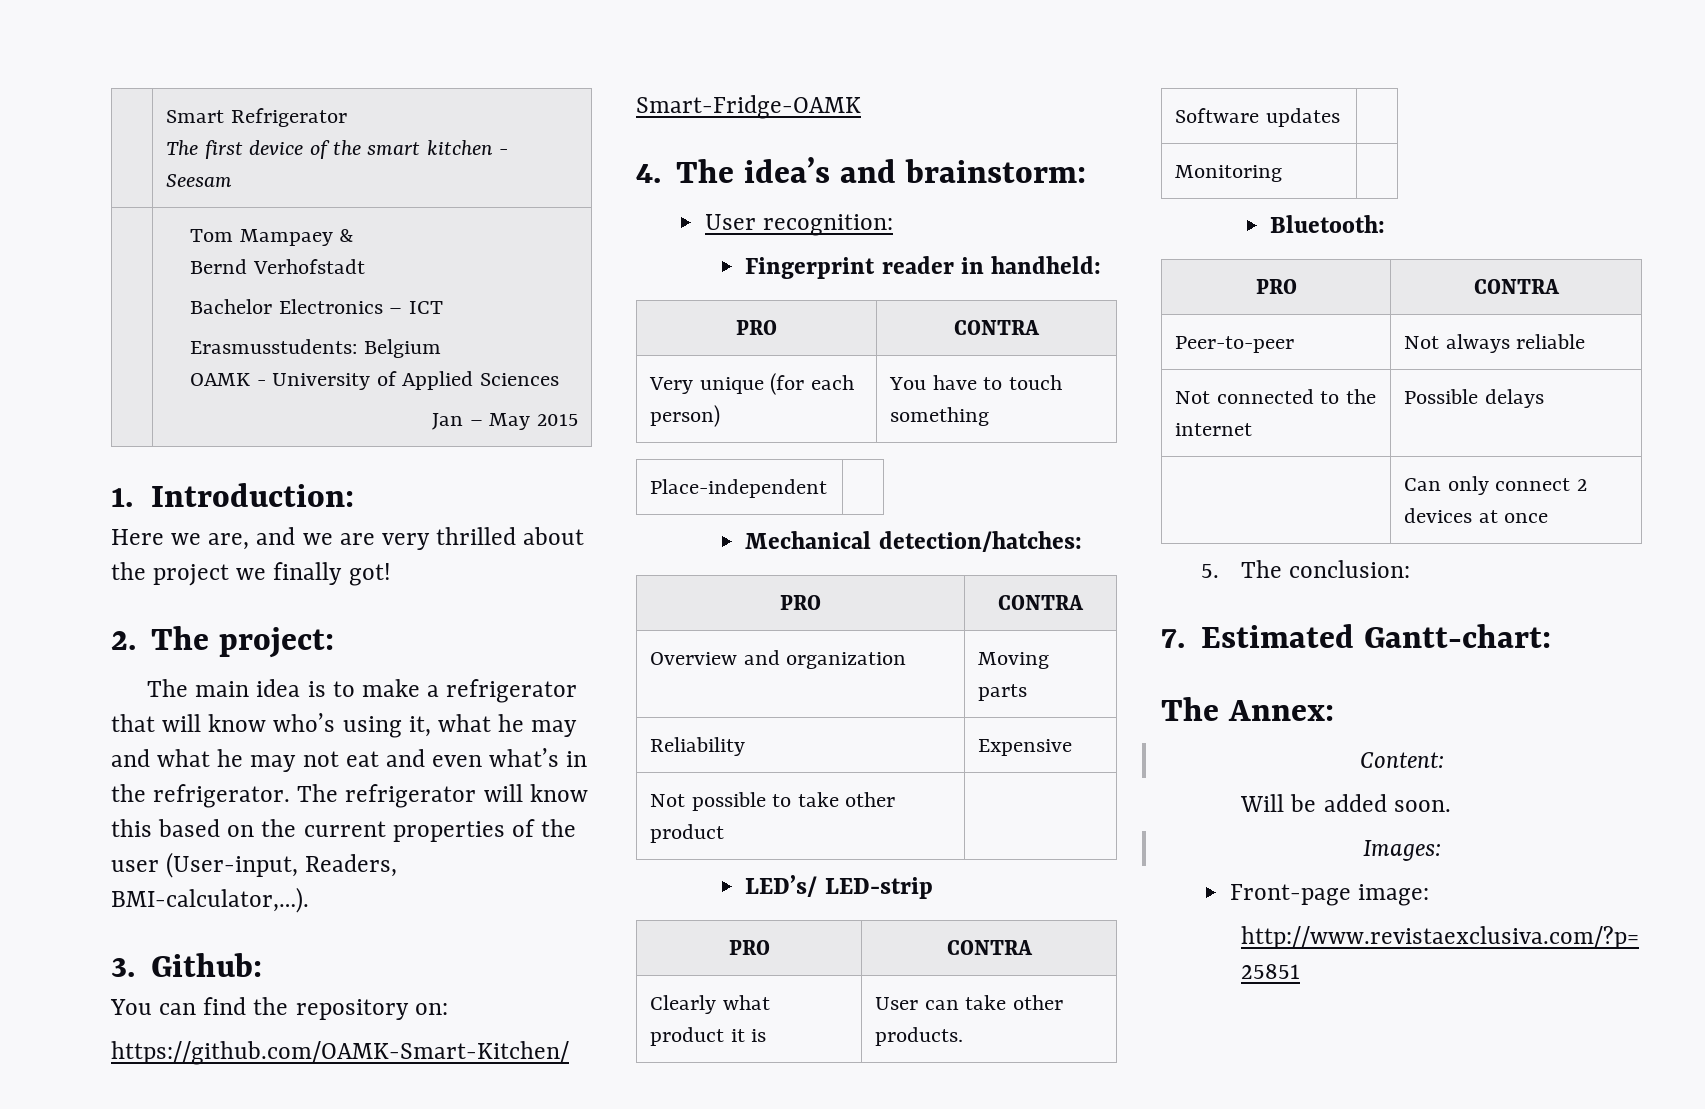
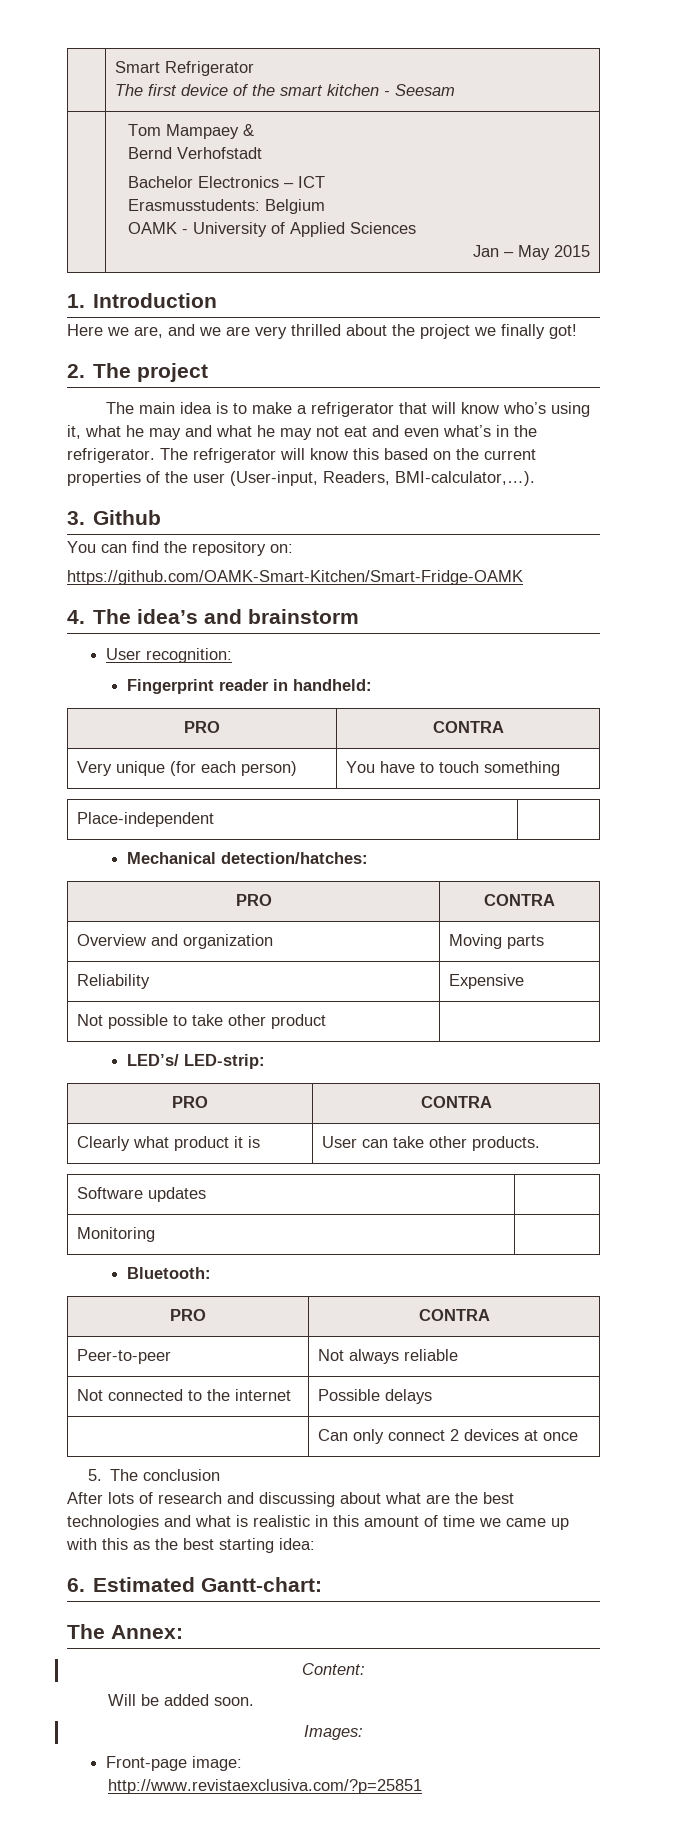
- 1. Introduction:
+ 1. Introduction
- 2. The project:
+ 2. The project
- 3. Github:
+ 3. Github
- 4. The idea’s and brainstorm:
+ 4. The idea’s and brainstorm
- LED’s/ LED-strip
+ LED’s/ LED-strip:
- 5. The conclusion:
- 7. Estimated Gantt-chart:
+ 5. The conclusion
+ After lots of research and discussing about what are the best technologies and what is realistic in this amount of time we came up with this as the best starting idea:
+ 6. Estimated Gantt-chart:

